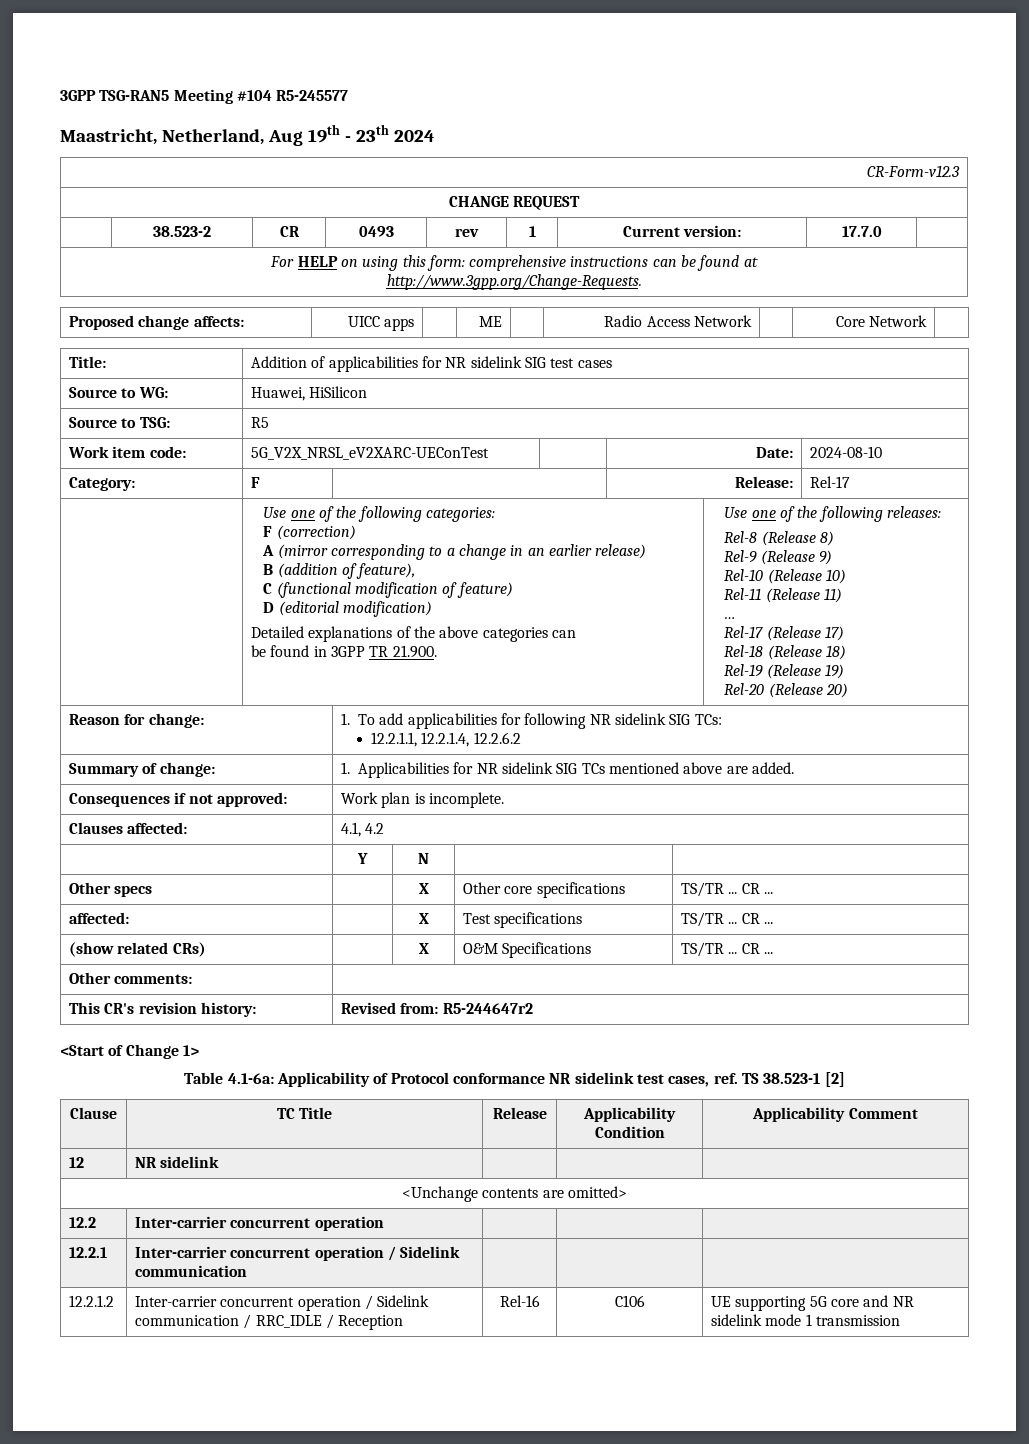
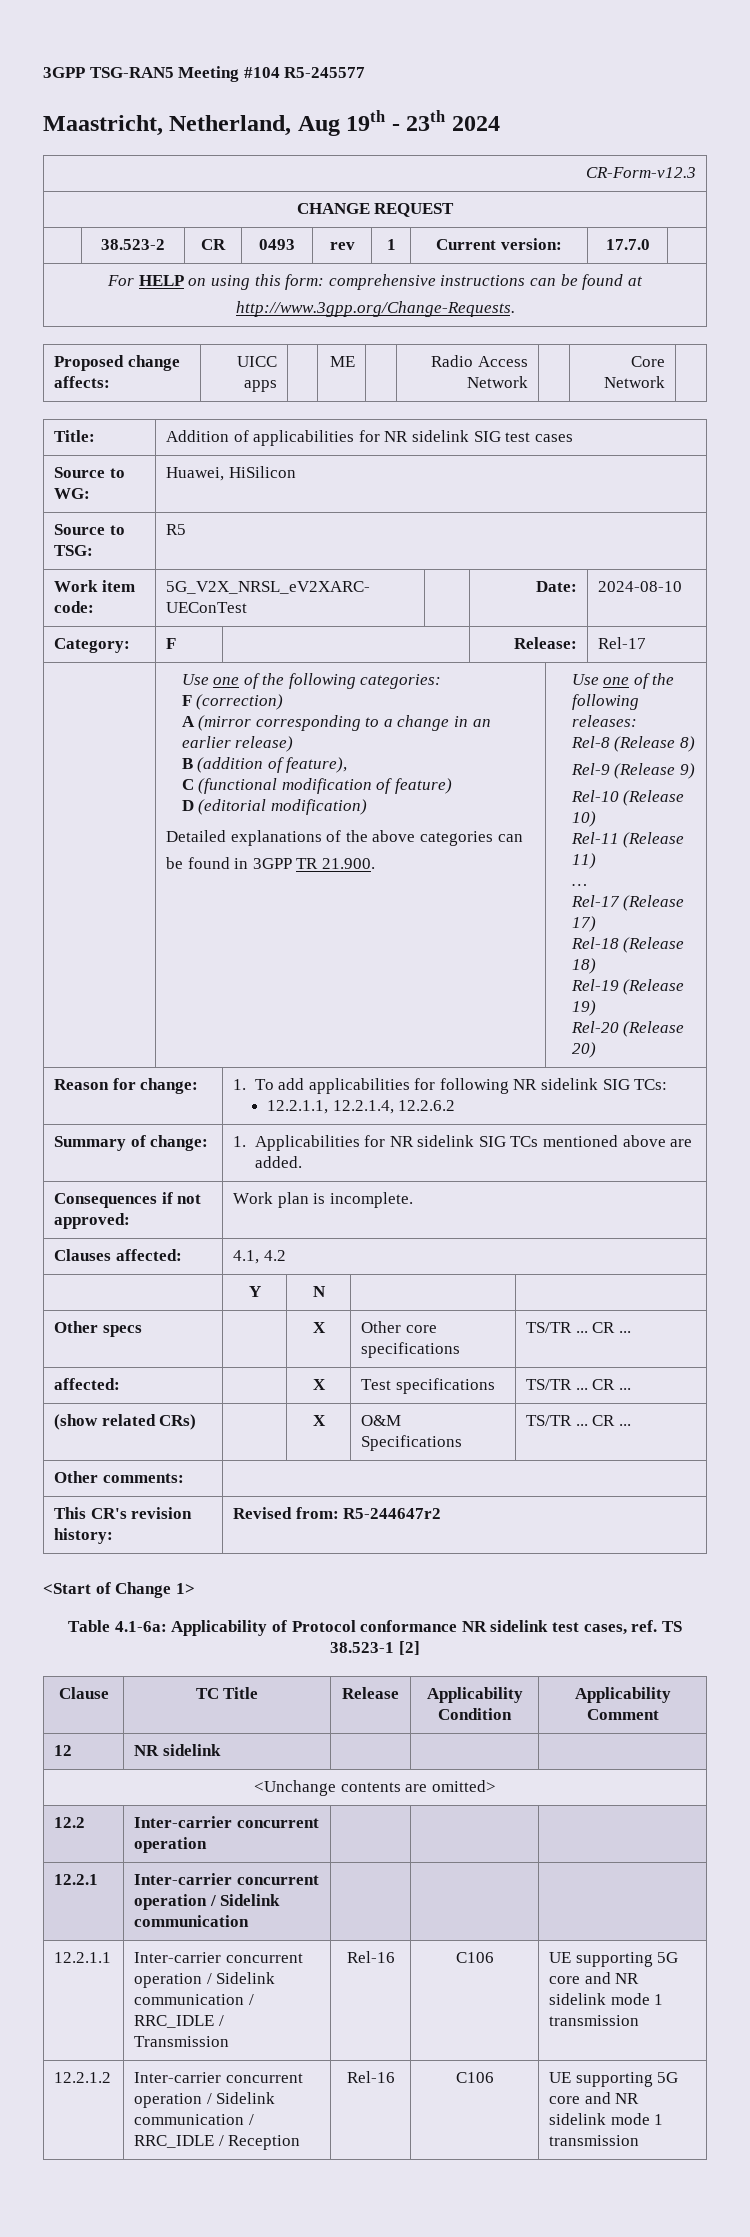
+ 12.2.1.1 | Inter-carrier concurrent operation / Sidelink communication / RRC_IDLE / Transmission | Rel-16 | C106 | UE supporting 5G core and NR sidelink mode 1 transmission

